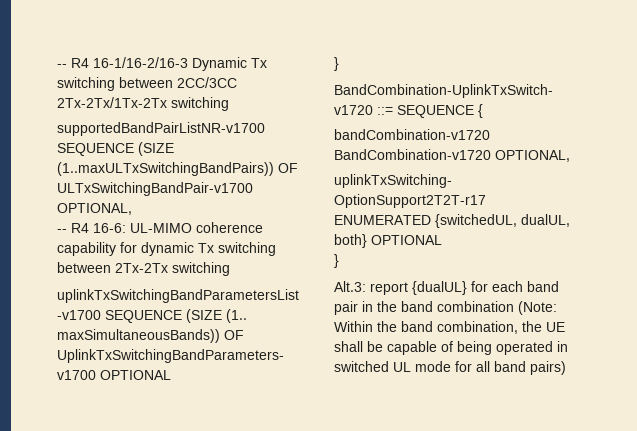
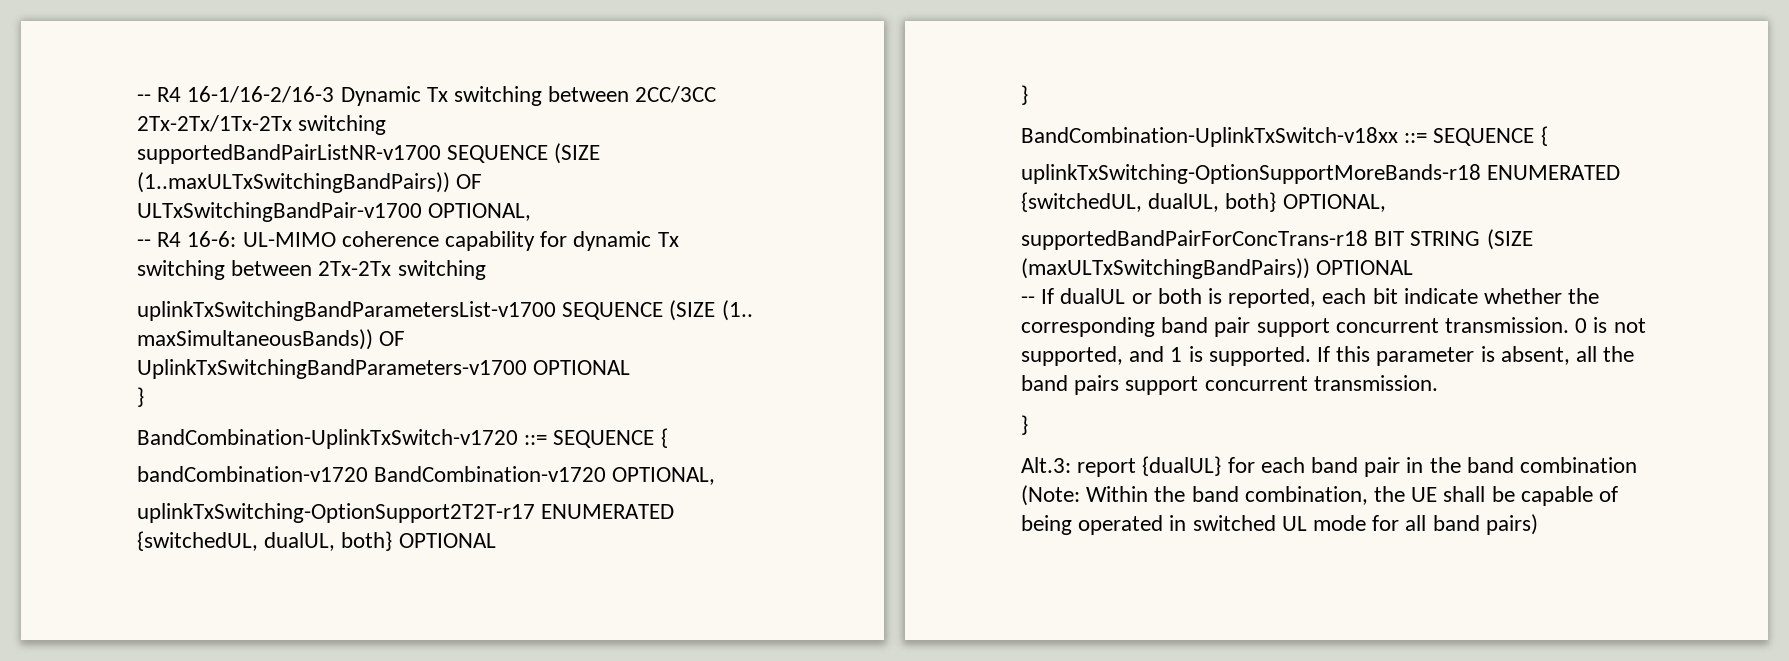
+ BandCombination-UplinkTxSwitch-v18xx ::= SEQUENCE {
+ uplinkTxSwitching-OptionSupportMoreBands-r18 ENUMERATED {switchedUL, dualUL, both} OPTIONAL,
+ supportedBandPairForConcTrans-r18 BIT STRING (SIZE (maxULTxSwitchingBandPairs)) OPTIONAL
+ -- If dualUL or both is reported, each bit indicate whether the corresponding band pair support concurrent transmission. 0 is not supported, and 1 is supported. If this parameter is absent, all the band pairs support concurrent transmission.
+ }

